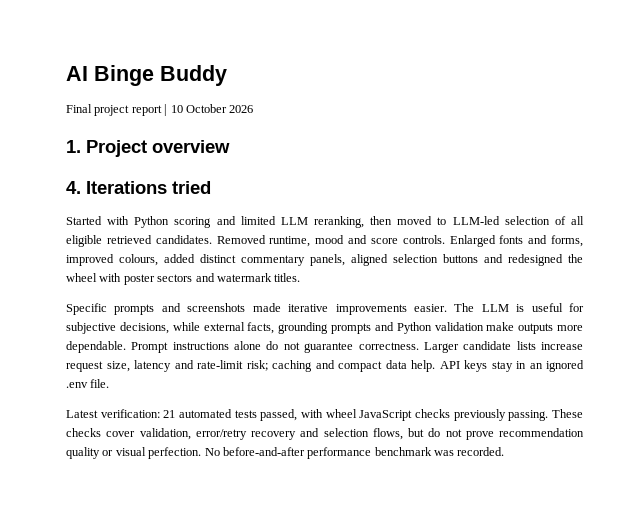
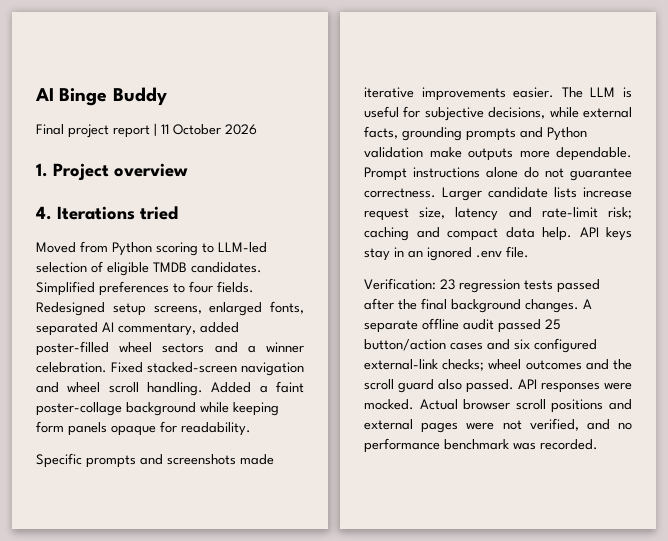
- Final project report | 10 October 2026
+ Final project report | 11 October 2026
- Started with Python scoring and limited LLM reranking, then moved to LLM-led selection of all eligible retrieved candidates. Removed runtime, mood and score controls. Enlarged fonts and forms, improved colours, added distinct commentary panels, aligned selection buttons and redesigned the wheel with poster sectors and watermark titles.
+ Moved from Python scoring to LLM-led selection of eligible TMDB candidates. Simplified preferences to four fields. Redesigned setup screens, enlarged fonts, separated AI commentary, added poster-filled wheel sectors and a winner celebration. Fixed stacked-screen navigation and wheel scroll handling. Added a faint poster-collage background while keeping form panels opaque for readability.
- Latest verification: 21 automated tests passed, with wheel JavaScript checks previously passing. These checks cover validation, error/retry recovery and selection flows, but do not prove recommendation quality or visual perfection. No before-and-after performance benchmark was recorded.
+ Verification: 23 regression tests passed after the final background changes. A separate offline audit passed 25 button/action cases and six configured external-link checks; wheel outcomes and the scroll guard also passed. API responses were mocked. Actual browser scroll positions and external pages were not verified, and no performance benchmark was recorded.

